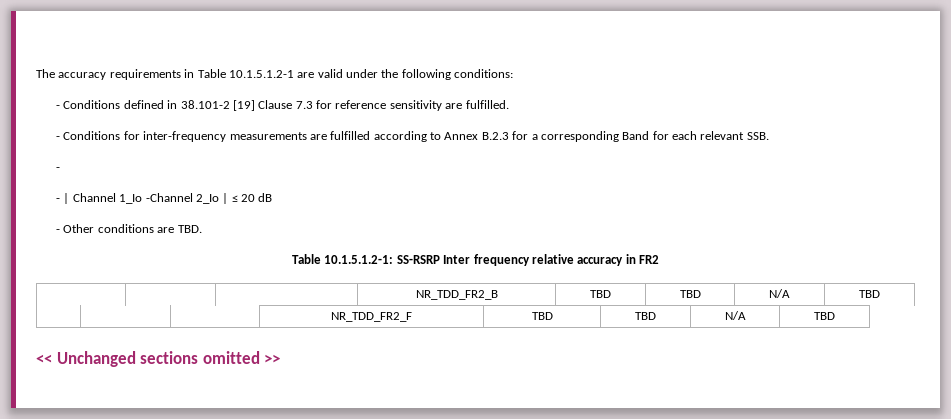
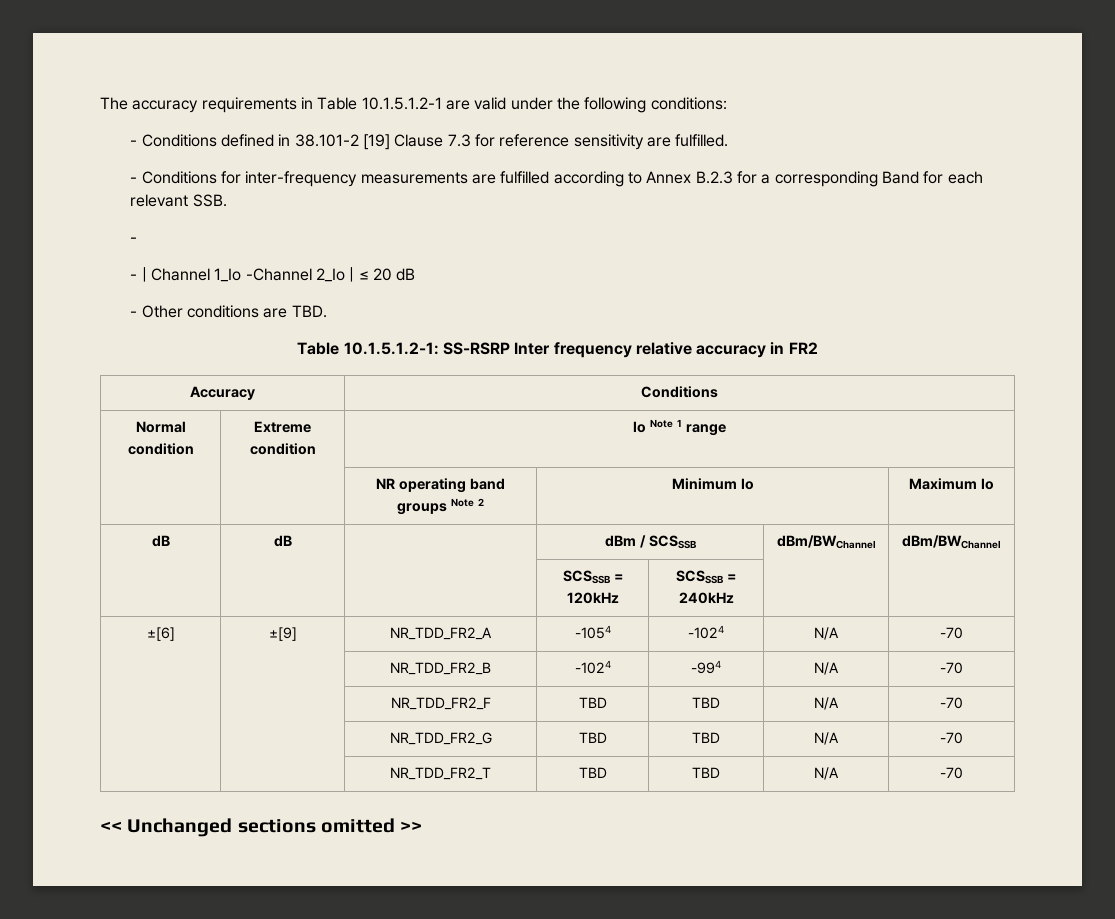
- | | | NR_TDD_FR2_B | TBD | TBD | N/A | TBD
- | | | NR_TDD_FR2_F | TBD | TBD | N/A | TBD
+ Accuracy | Conditions
+ Normal condition | Extreme condition | Io Note 1 range
+ | | NR operating band groups Note 2 | Minimum Io | Maximum Io
+ dB | dB | | dBm / SCSSSB | dBm/BWChannel | dBm/BWChannel
+ | | | SCSSSB = 120kHz | SCSSSB = 240kHz | |
+ ±[6] | ±[9] | NR_TDD_FR2_A | -1054 | -1024 | N/A | -70
+ | | NR_TDD_FR2_B | -1024 | -994 | N/A | -70
+ | | NR_TDD_FR2_F | TBD | TBD | N/A | -70
+ | | NR_TDD_FR2_G | TBD | TBD | N/A | -70
+ | | NR_TDD_FR2_T | TBD | TBD | N/A | -70

